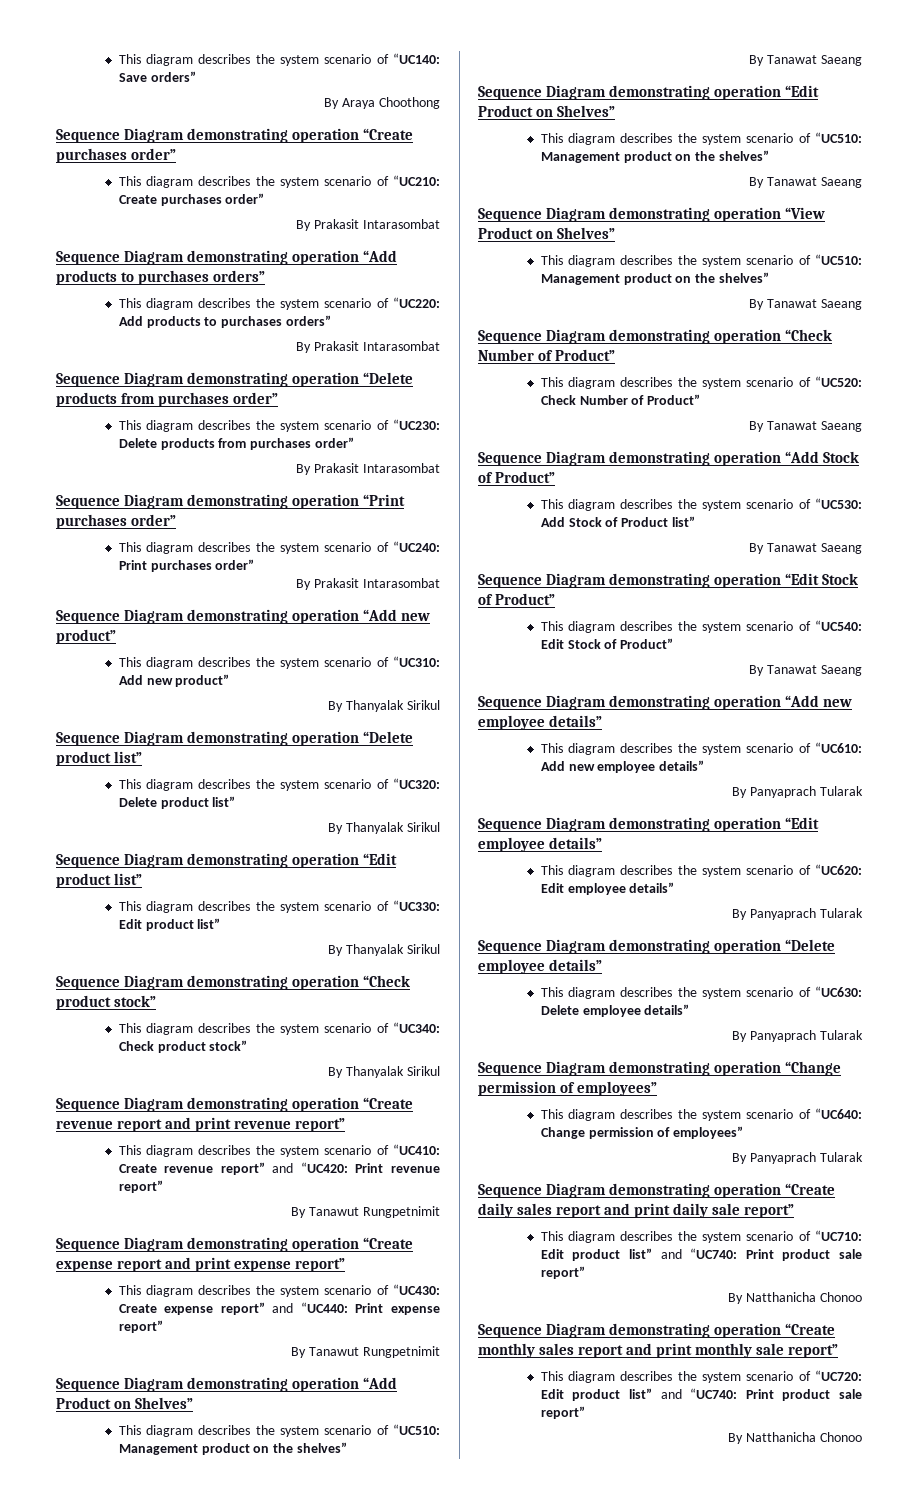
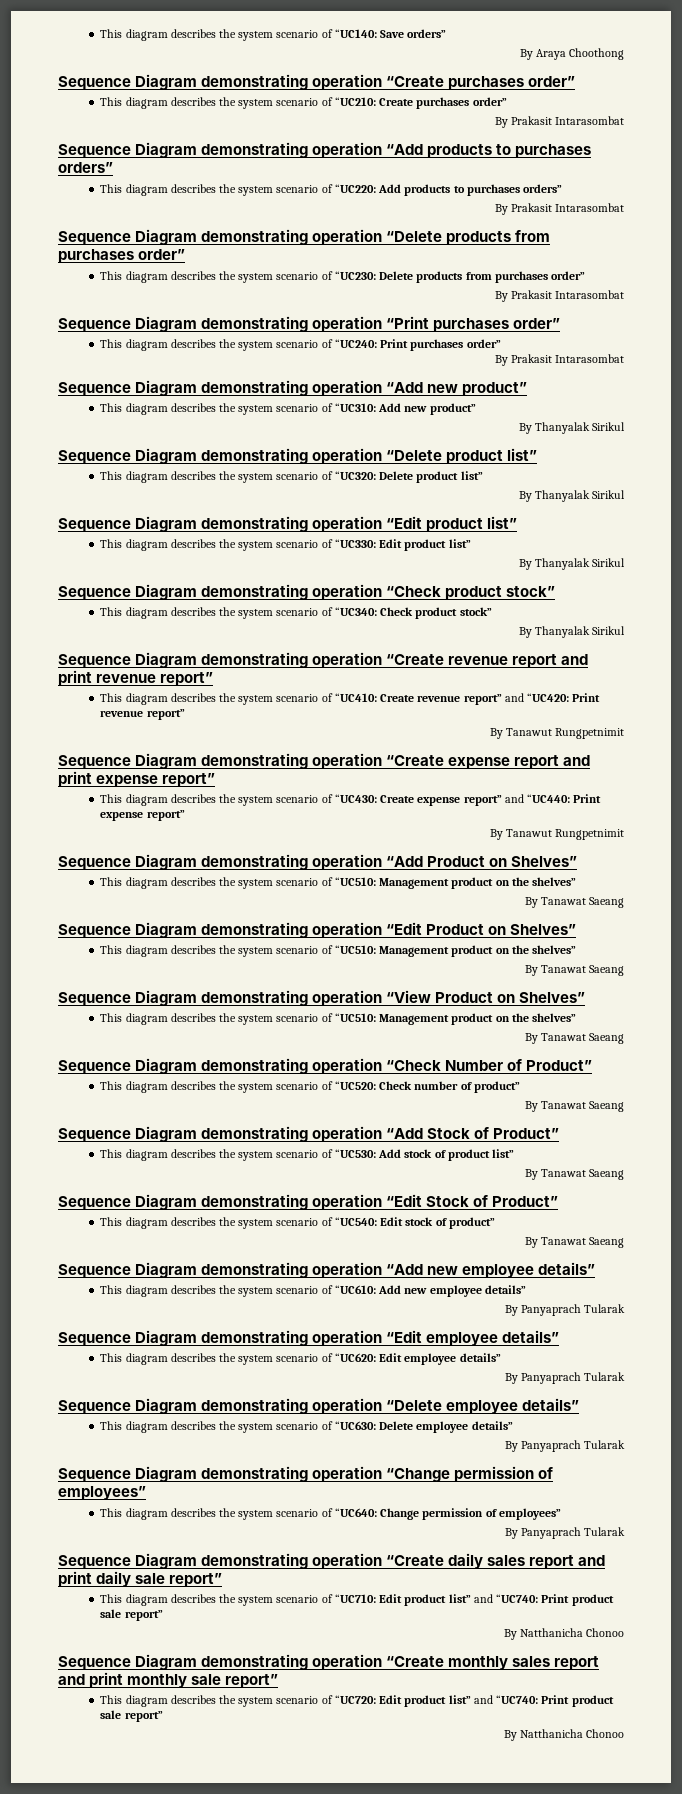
- This diagram describes the system scenario of “UC520: Check Number of Product”
+ This diagram describes the system scenario of “UC520: Check number of product”
- This diagram describes the system scenario of “UC530: Add Stock of Product list”
+ This diagram describes the system scenario of “UC530: Add stock of product list”
- This diagram describes the system scenario of “UC540: Edit Stock of Product”
+ This diagram describes the system scenario of “UC540: Edit stock of product”

